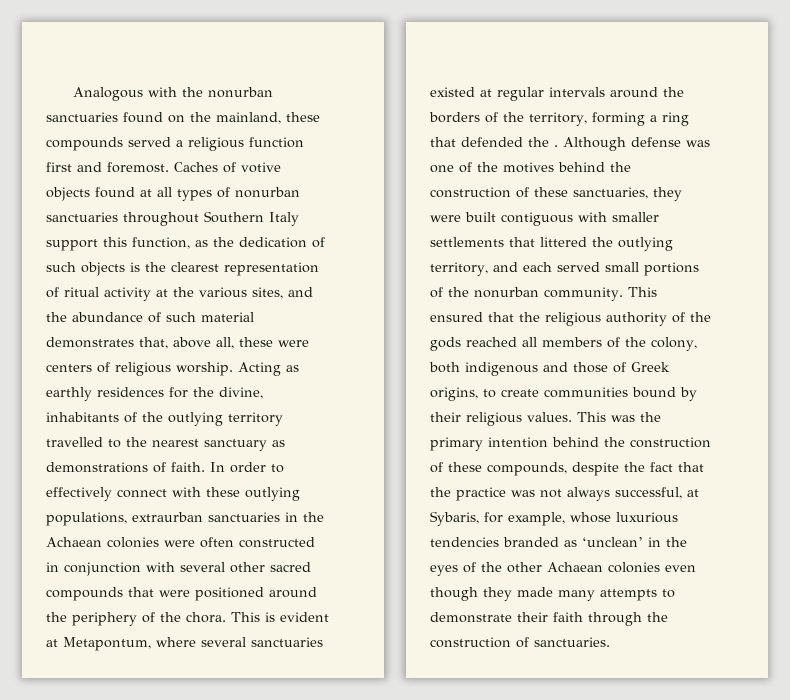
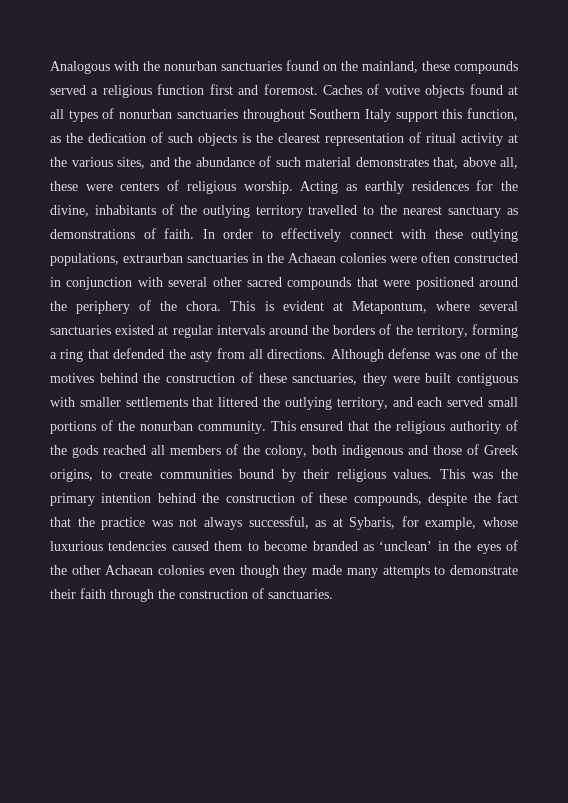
- This is evident at Metapontum, where several sanctuaries existed at regular intervals around the borders of the territory, forming a ring that defended the .
+ This is evident at Metapontum, where several sanctuaries existed at regular intervals around the borders of the territory, forming a ring that defended the asty from all directions.
- This was the primary intention behind the construction of these compounds, despite the fact that the practice was not always successful, at Sybaris, for example, whose luxurious tendencies branded as ‘unclean’ in the eyes of the other Achaean colonies even though they made many attempts to demonstrate their faith through the construction of sanctuaries.
+ This was the primary intention behind the construction of these compounds, despite the fact that the practice was not always successful, as at Sybaris, for example, whose luxurious tendencies caused them to become branded as ‘unclean’ in the eyes of the other Achaean colonies even though they made many attempts to demonstrate their faith through the construction of sanctuaries.

